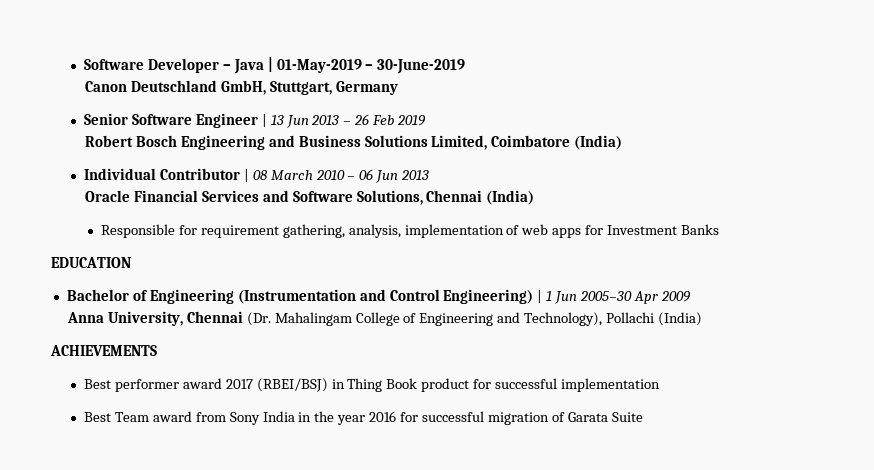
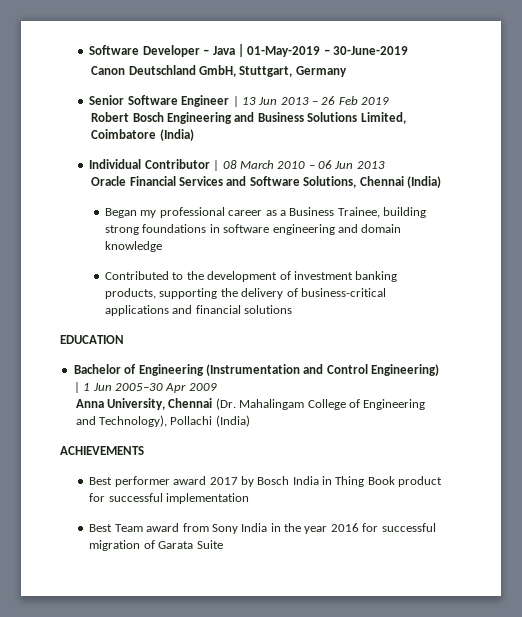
- Responsible for requirement gathering, analysis, implementation of web apps for Investment Banks
+ Began my professional career as a Business Trainee, building strong foundations in software engineering and domain knowledge
+ Contributed to the development of investment banking products, supporting the delivery of business-critical applications and financial solutions
- Best performer award 2017 (RBEI/BSJ) in Thing Book product for successful implementation
+ Best performer award 2017 by Bosch India in Thing Book product for successful implementation

